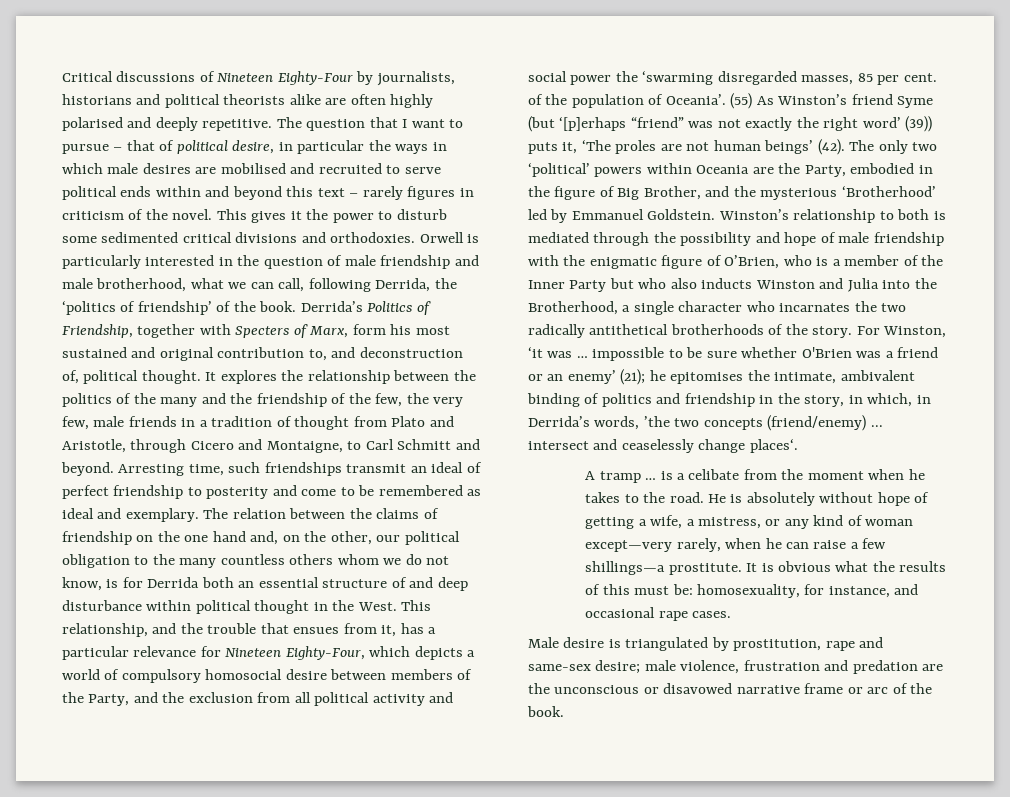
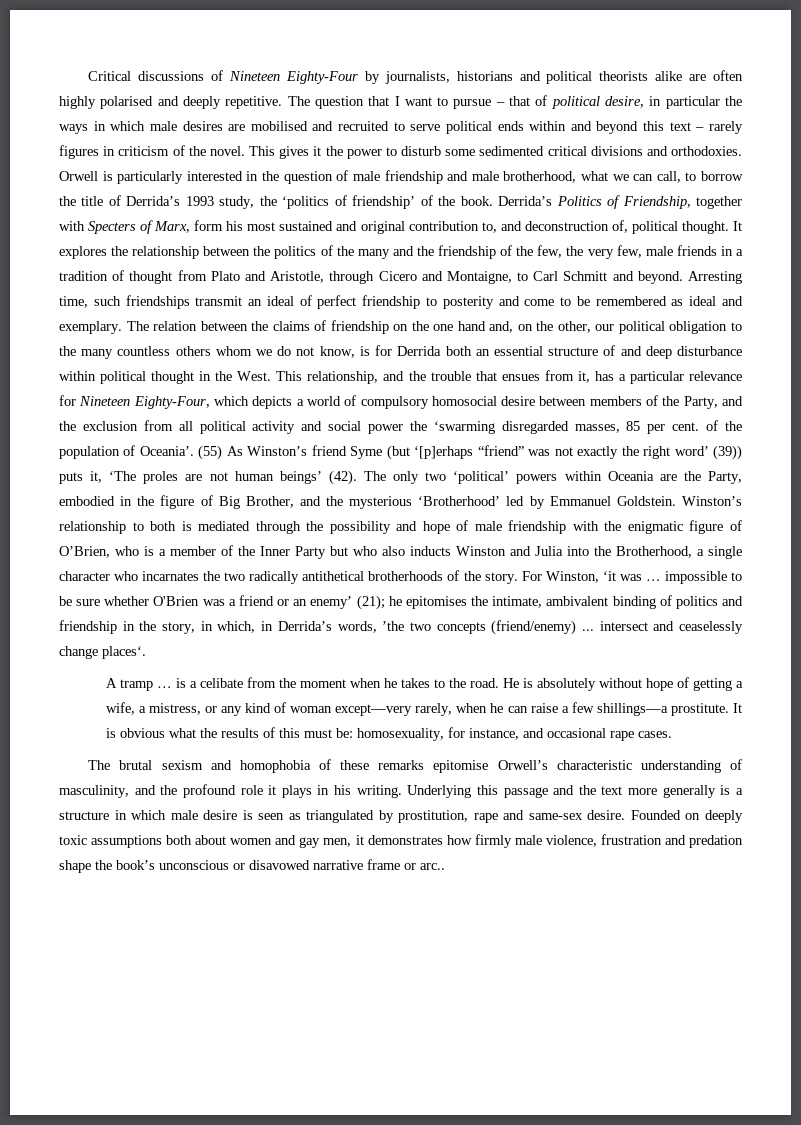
- Orwell is particularly interested in the question of male friendship and male brotherhood, what we can call, following Derrida, the ‘politics of friendship’ of the book.
+ Orwell is particularly interested in the question of male friendship and male brotherhood, what we can call, to borrow the title of Derrida’s 1993 study, the ‘politics of friendship’ of the book.
- Male desire is triangulated by prostitution, rape and same-sex desire; male violence, frustration and predation are the unconscious or disavowed narrative frame or arc of the book.
+ The brutal sexism and homophobia of these remarks epitomise Orwell’s characteristic understanding of masculinity, and the profound role it plays in his writing. Underlying this passage and the text more generally is a structure in which male desire is seen as triangulated by prostitution, rape and same-sex desire. Founded on deeply toxic assumptions both about women and gay men, it demonstrates how firmly male violence, frustration and predation shape the book’s unconscious or disavowed narrative frame or arc..

